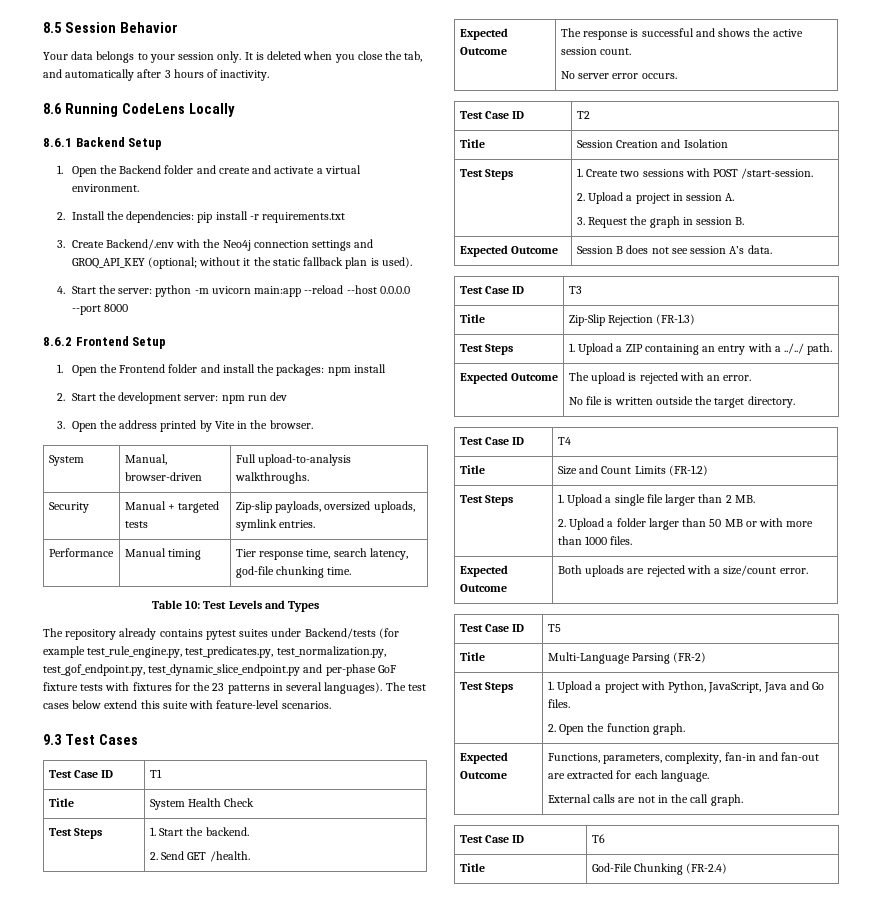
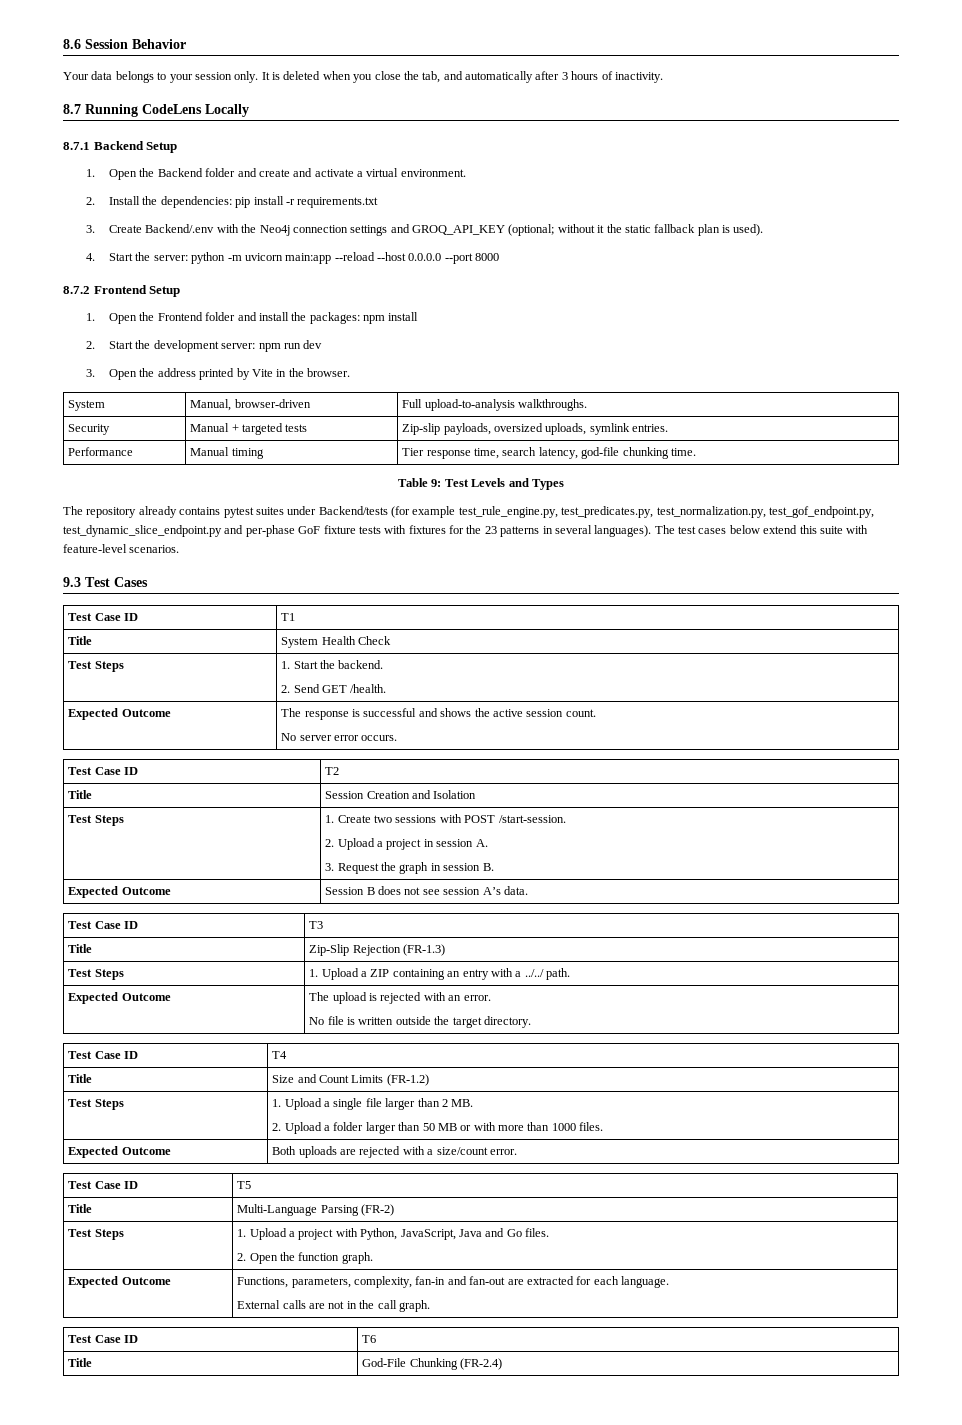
- 8.5 Session Behavior
+ 8.6 Session Behavior
- 8.6 Running CodeLens Locally
+ 8.7 Running CodeLens Locally
- 8.6.1 Backend Setup
+ 8.7.1 Backend Setup
- 8.6.2 Frontend Setup
+ 8.7.2 Frontend Setup
- Table 10: Test Levels and Types
+ Table 9: Test Levels and Types

